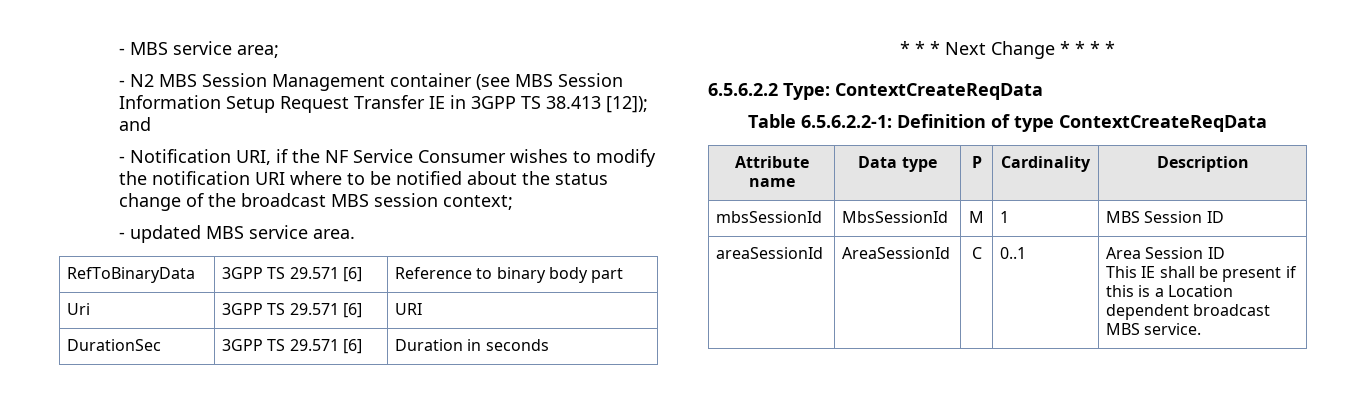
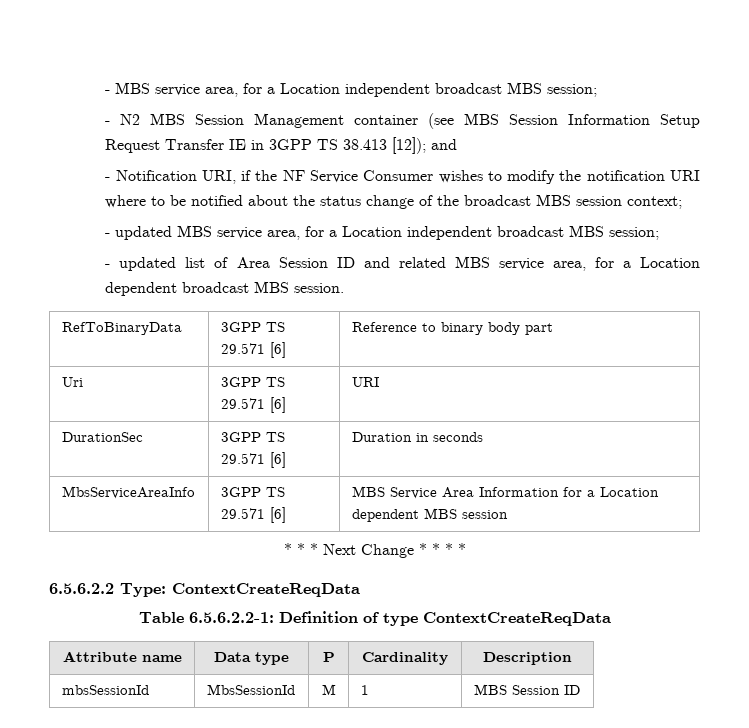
- - MBS service area;
+ - MBS service area, for a Location independent broadcast MBS session;
- - updated MBS service area.
+ - updated MBS service area, for a Location independent broadcast MBS session;
+ - updated list of Area Session ID and related MBS service area, for a Location dependent broadcast MBS session.
+ MbsServiceAreaInfo | 3GPP TS 29.571 [6] | MBS Service Area Information for a Location dependent MBS session
- areaSessionId | AreaSessionId | C | 0..1 | Area Session ID
- This IE shall be present if this is a Location dependent broadcast MBS service.

